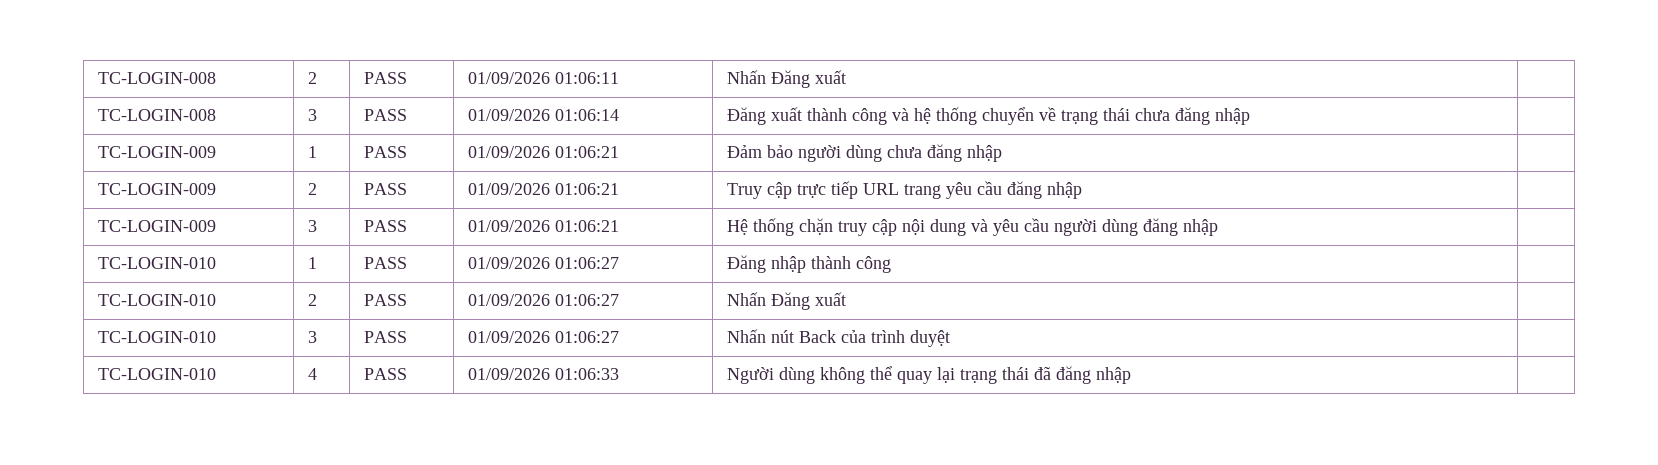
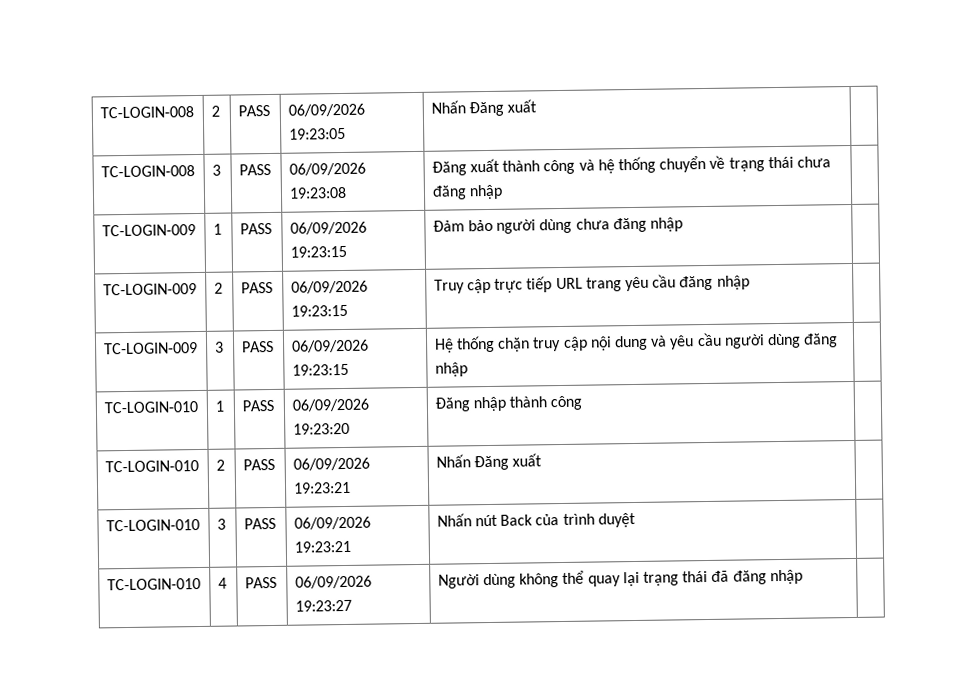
- TC-LOGIN-008 | 2 | PASS | 01/09/2026 01:06:11 | Nhấn Đăng xuất |
+ TC-LOGIN-008 | 2 | PASS | 06/09/2026 19:23:05 | Nhấn Đăng xuất |
- TC-LOGIN-008 | 3 | PASS | 01/09/2026 01:06:14 | Đăng xuất thành công và hệ thống chuyển về trạng thái chưa đăng nhập |
+ TC-LOGIN-008 | 3 | PASS | 06/09/2026 19:23:08 | Đăng xuất thành công và hệ thống chuyển về trạng thái chưa đăng nhập |
- TC-LOGIN-009 | 1 | PASS | 01/09/2026 01:06:21 | Đảm bảo người dùng chưa đăng nhập |
+ TC-LOGIN-009 | 1 | PASS | 06/09/2026 19:23:15 | Đảm bảo người dùng chưa đăng nhập |
- TC-LOGIN-009 | 2 | PASS | 01/09/2026 01:06:21 | Truy cập trực tiếp URL trang yêu cầu đăng nhập |
+ TC-LOGIN-009 | 2 | PASS | 06/09/2026 19:23:15 | Truy cập trực tiếp URL trang yêu cầu đăng nhập |
- TC-LOGIN-009 | 3 | PASS | 01/09/2026 01:06:21 | Hệ thống chặn truy cập nội dung và yêu cầu người dùng đăng nhập |
+ TC-LOGIN-009 | 3 | PASS | 06/09/2026 19:23:15 | Hệ thống chặn truy cập nội dung và yêu cầu người dùng đăng nhập |
- TC-LOGIN-010 | 1 | PASS | 01/09/2026 01:06:27 | Đăng nhập thành công |
+ TC-LOGIN-010 | 1 | PASS | 06/09/2026 19:23:20 | Đăng nhập thành công |
- TC-LOGIN-010 | 2 | PASS | 01/09/2026 01:06:27 | Nhấn Đăng xuất |
+ TC-LOGIN-010 | 2 | PASS | 06/09/2026 19:23:21 | Nhấn Đăng xuất |
- TC-LOGIN-010 | 3 | PASS | 01/09/2026 01:06:27 | Nhấn nút Back của trình duyệt |
+ TC-LOGIN-010 | 3 | PASS | 06/09/2026 19:23:21 | Nhấn nút Back của trình duyệt |
- TC-LOGIN-010 | 4 | PASS | 01/09/2026 01:06:33 | Người dùng không thể quay lại trạng thái đã đăng nhập |
+ TC-LOGIN-010 | 4 | PASS | 06/09/2026 19:23:27 | Người dùng không thể quay lại trạng thái đã đăng nhập |

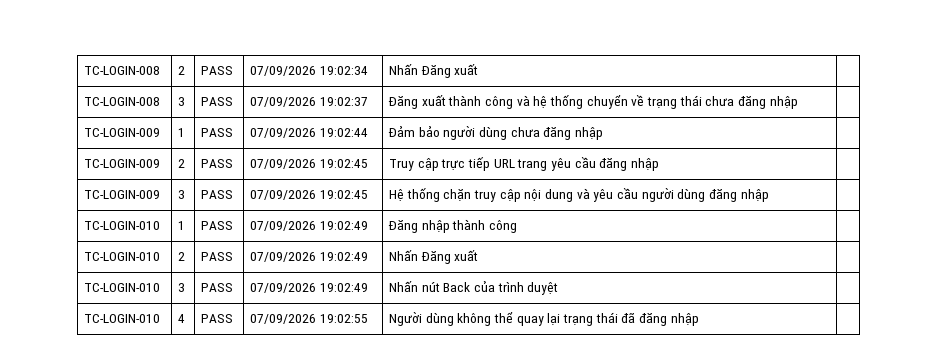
- TC-LOGIN-008 | 2 | PASS | 06/09/2026 19:23:05 | Nhấn Đăng xuất |
+ TC-LOGIN-008 | 2 | PASS | 07/09/2026 19:02:34 | Nhấn Đăng xuất |
- TC-LOGIN-008 | 3 | PASS | 06/09/2026 19:23:08 | Đăng xuất thành công và hệ thống chuyển về trạng thái chưa đăng nhập |
+ TC-LOGIN-008 | 3 | PASS | 07/09/2026 19:02:37 | Đăng xuất thành công và hệ thống chuyển về trạng thái chưa đăng nhập |
- TC-LOGIN-009 | 1 | PASS | 06/09/2026 19:23:15 | Đảm bảo người dùng chưa đăng nhập |
+ TC-LOGIN-009 | 1 | PASS | 07/09/2026 19:02:44 | Đảm bảo người dùng chưa đăng nhập |
- TC-LOGIN-009 | 2 | PASS | 06/09/2026 19:23:15 | Truy cập trực tiếp URL trang yêu cầu đăng nhập |
+ TC-LOGIN-009 | 2 | PASS | 07/09/2026 19:02:45 | Truy cập trực tiếp URL trang yêu cầu đăng nhập |
- TC-LOGIN-009 | 3 | PASS | 06/09/2026 19:23:15 | Hệ thống chặn truy cập nội dung và yêu cầu người dùng đăng nhập |
+ TC-LOGIN-009 | 3 | PASS | 07/09/2026 19:02:45 | Hệ thống chặn truy cập nội dung và yêu cầu người dùng đăng nhập |
- TC-LOGIN-010 | 1 | PASS | 06/09/2026 19:23:20 | Đăng nhập thành công |
+ TC-LOGIN-010 | 1 | PASS | 07/09/2026 19:02:49 | Đăng nhập thành công |
- TC-LOGIN-010 | 2 | PASS | 06/09/2026 19:23:21 | Nhấn Đăng xuất |
+ TC-LOGIN-010 | 2 | PASS | 07/09/2026 19:02:49 | Nhấn Đăng xuất |
- TC-LOGIN-010 | 3 | PASS | 06/09/2026 19:23:21 | Nhấn nút Back của trình duyệt |
+ TC-LOGIN-010 | 3 | PASS | 07/09/2026 19:02:49 | Nhấn nút Back của trình duyệt |
- TC-LOGIN-010 | 4 | PASS | 06/09/2026 19:23:27 | Người dùng không thể quay lại trạng thái đã đăng nhập |
+ TC-LOGIN-010 | 4 | PASS | 07/09/2026 19:02:55 | Người dùng không thể quay lại trạng thái đã đăng nhập |

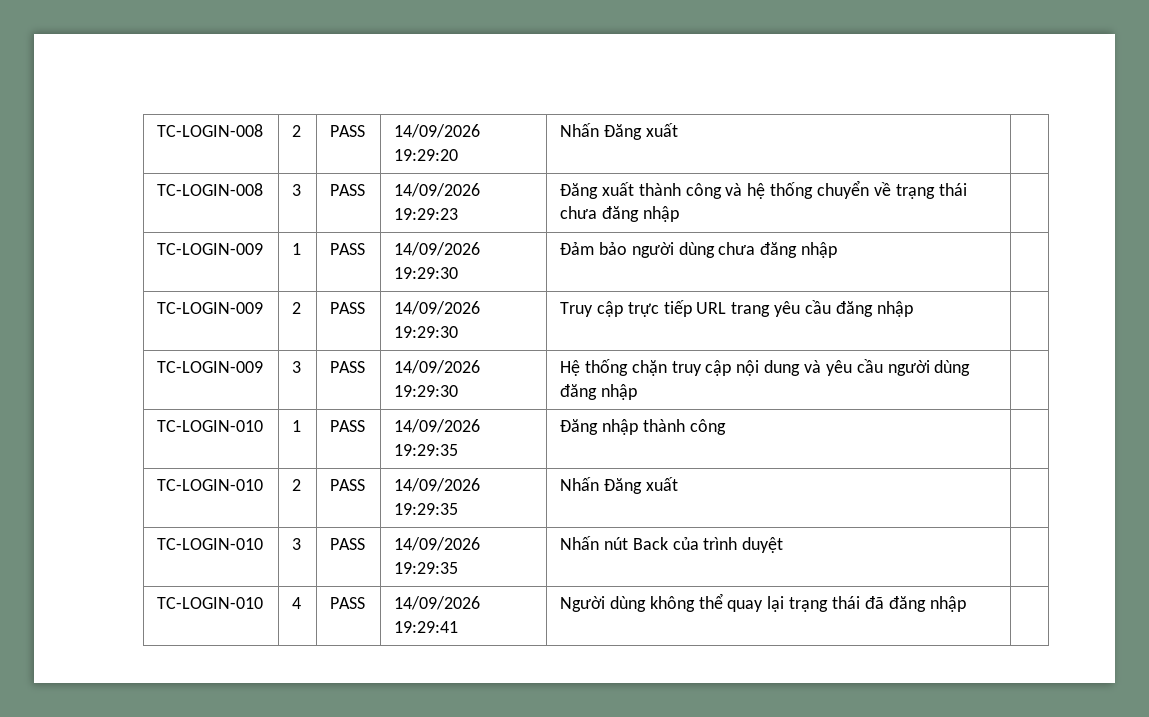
- TC-LOGIN-008 | 2 | PASS | 07/09/2026 19:02:34 | Nhấn Đăng xuất |
+ TC-LOGIN-008 | 2 | PASS | 14/09/2026 19:29:20 | Nhấn Đăng xuất |
- TC-LOGIN-008 | 3 | PASS | 07/09/2026 19:02:37 | Đăng xuất thành công và hệ thống chuyển về trạng thái chưa đăng nhập |
+ TC-LOGIN-008 | 3 | PASS | 14/09/2026 19:29:23 | Đăng xuất thành công và hệ thống chuyển về trạng thái chưa đăng nhập |
- TC-LOGIN-009 | 1 | PASS | 07/09/2026 19:02:44 | Đảm bảo người dùng chưa đăng nhập |
+ TC-LOGIN-009 | 1 | PASS | 14/09/2026 19:29:30 | Đảm bảo người dùng chưa đăng nhập |
- TC-LOGIN-009 | 2 | PASS | 07/09/2026 19:02:45 | Truy cập trực tiếp URL trang yêu cầu đăng nhập |
+ TC-LOGIN-009 | 2 | PASS | 14/09/2026 19:29:30 | Truy cập trực tiếp URL trang yêu cầu đăng nhập |
- TC-LOGIN-009 | 3 | PASS | 07/09/2026 19:02:45 | Hệ thống chặn truy cập nội dung và yêu cầu người dùng đăng nhập |
+ TC-LOGIN-009 | 3 | PASS | 14/09/2026 19:29:30 | Hệ thống chặn truy cập nội dung và yêu cầu người dùng đăng nhập |
- TC-LOGIN-010 | 1 | PASS | 07/09/2026 19:02:49 | Đăng nhập thành công |
+ TC-LOGIN-010 | 1 | PASS | 14/09/2026 19:29:35 | Đăng nhập thành công |
- TC-LOGIN-010 | 2 | PASS | 07/09/2026 19:02:49 | Nhấn Đăng xuất |
+ TC-LOGIN-010 | 2 | PASS | 14/09/2026 19:29:35 | Nhấn Đăng xuất |
- TC-LOGIN-010 | 3 | PASS | 07/09/2026 19:02:49 | Nhấn nút Back của trình duyệt |
+ TC-LOGIN-010 | 3 | PASS | 14/09/2026 19:29:35 | Nhấn nút Back của trình duyệt |
- TC-LOGIN-010 | 4 | PASS | 07/09/2026 19:02:55 | Người dùng không thể quay lại trạng thái đã đăng nhập |
+ TC-LOGIN-010 | 4 | PASS | 14/09/2026 19:29:41 | Người dùng không thể quay lại trạng thái đã đăng nhập |

